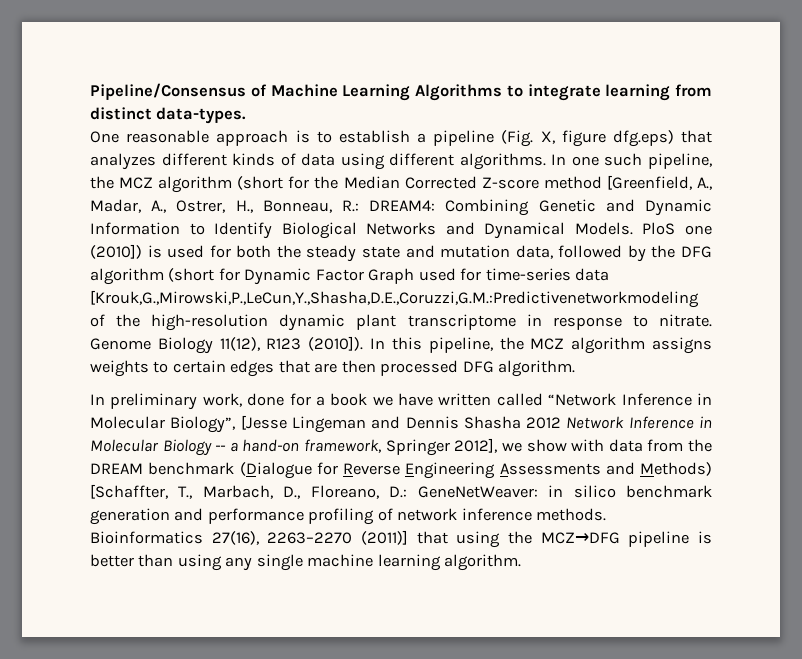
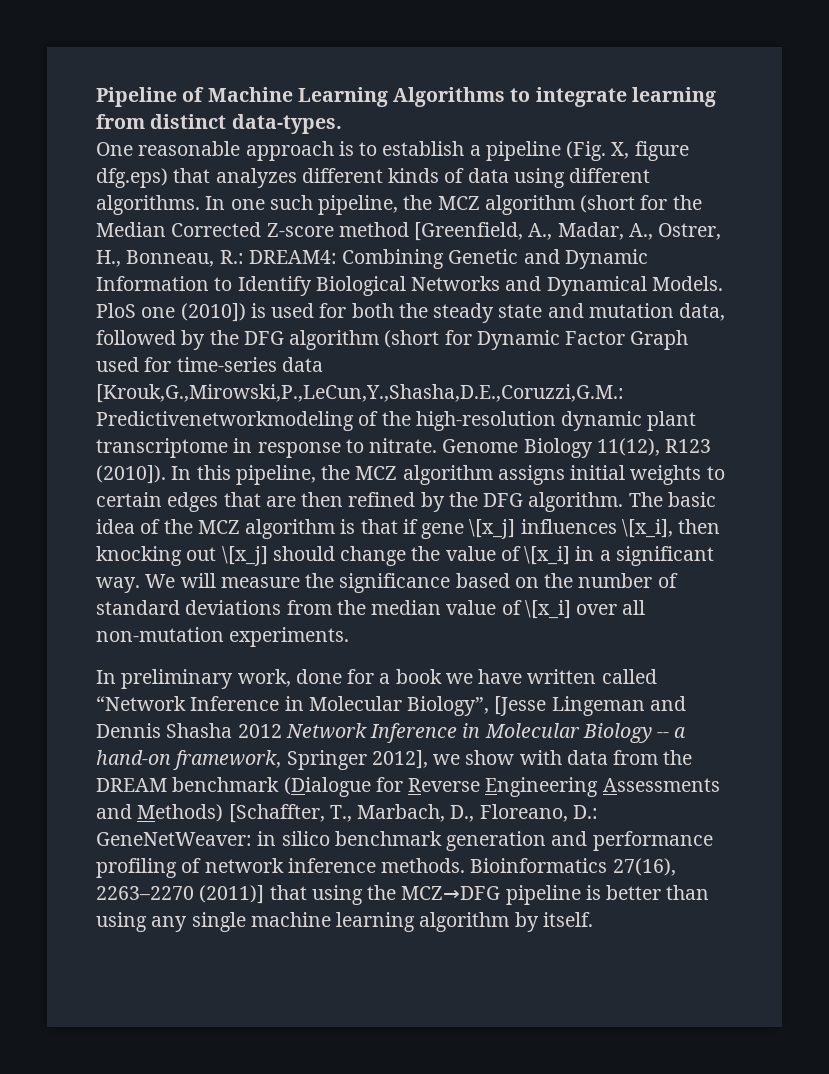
- Pipeline/Consensus of Machine Learning Algorithms to integrate learning from distinct data-types.
+ Pipeline of Machine Learning Algorithms to integrate learning from distinct data-types.
- In this pipeline, the MCZ algorithm assigns weights to certain edges that are then processed DFG algorithm.
+ In this pipeline, the MCZ algorithm assigns initial weights to certain edges that are then refined by the DFG algorithm. The basic idea of the MCZ algorithm is that if gene \[x_j] influences \[x_i], then knocking out \[x_j] should change the value of \[x_i] in a significant way. We will measure the significance based on the number of standard deviations from the median value of \[x_i] over all non-mutation experiments.
- Bioinformatics 27(16), 2263–2270 (2011)] that using the MCZ→DFG pipeline is better than using any single machine learning algorithm.
+ Bioinformatics 27(16), 2263–2270 (2011)] that using the MCZ→DFG pipeline is better than using any single machine learning algorithm by itself.

